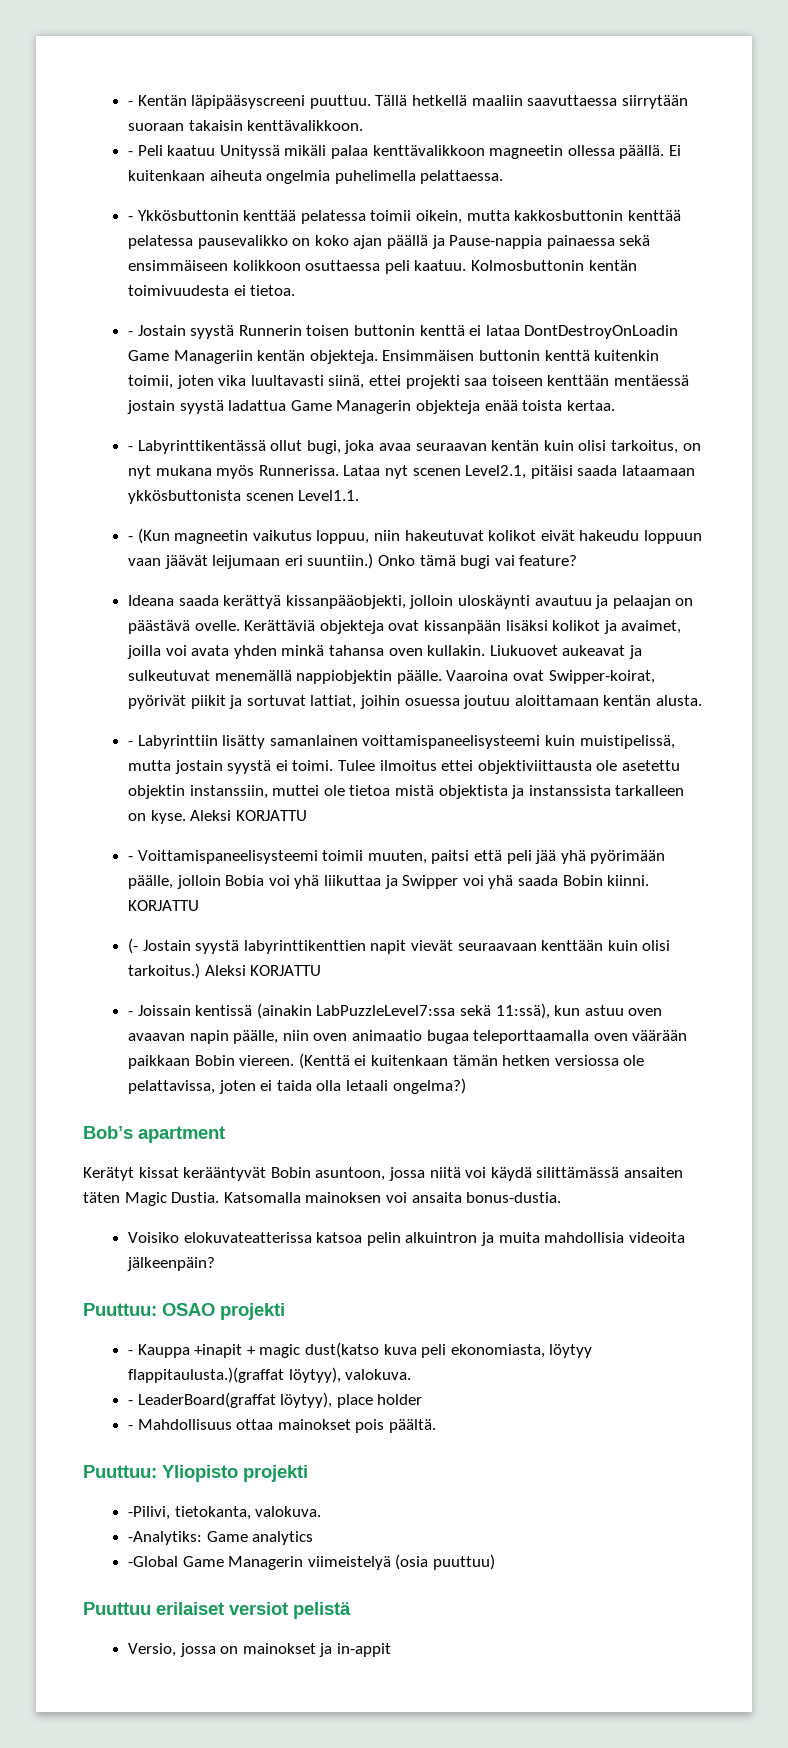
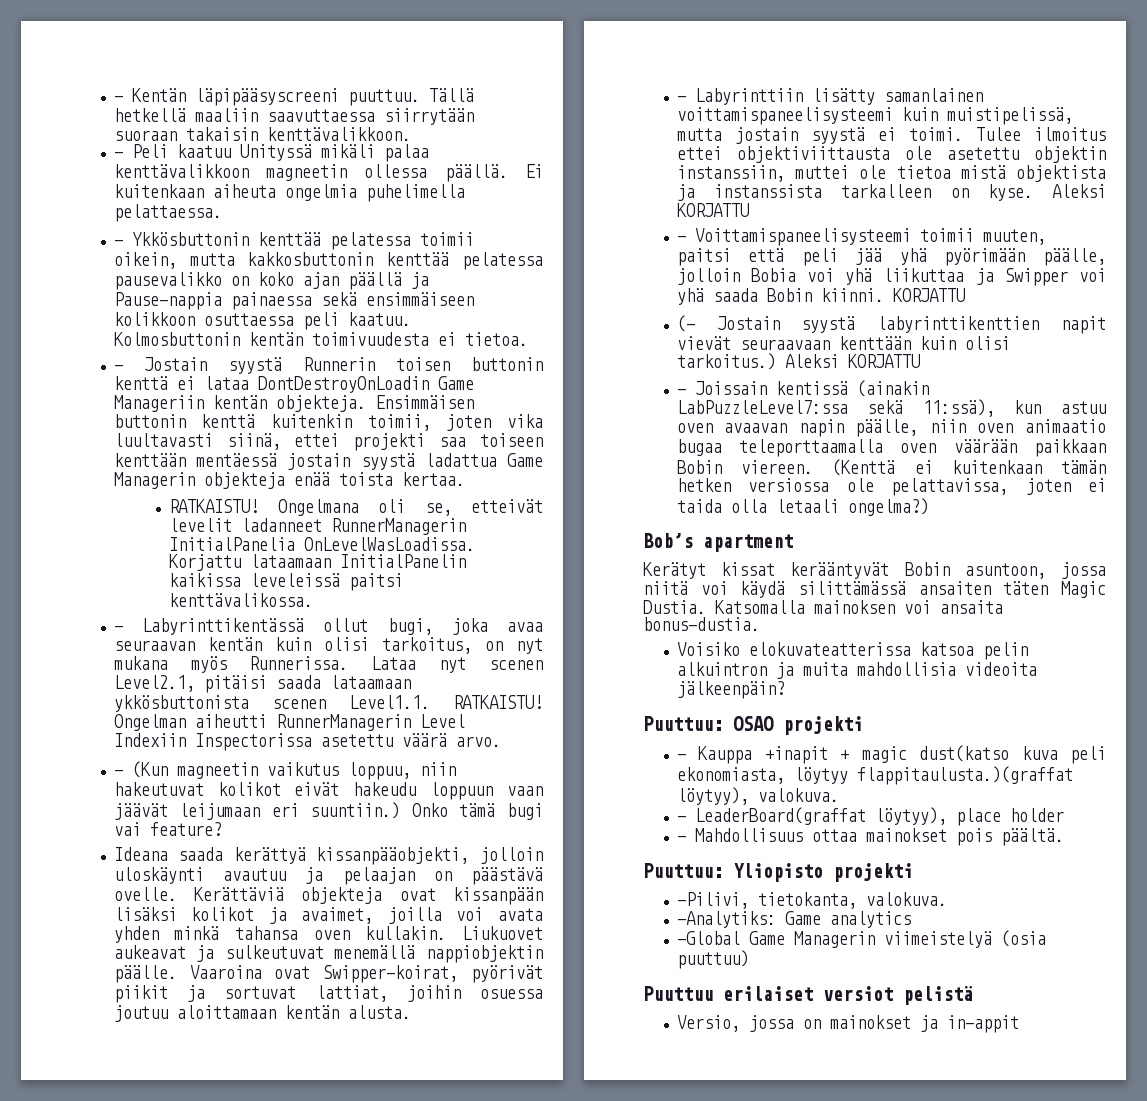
+ RATKAISTU! Ongelmana oli se, etteivät levelit ladanneet RunnerManagerin InitialPanelia OnLevelWasLoadissa. Korjattu lataamaan InitialPanelin kaikissa leveleissä paitsi kenttävalikossa.
- Lataa nyt scenen Level2.1, pitäisi saada lataamaan ykkösbuttonista scenen Level1.1.
+ Lataa nyt scenen Level2.1, pitäisi saada lataamaan ykkösbuttonista scenen Level1.1. RATKAISTU! Ongelman aiheutti RunnerManagerin Level Indexiin Inspectorissa asetettu väärä arvo.

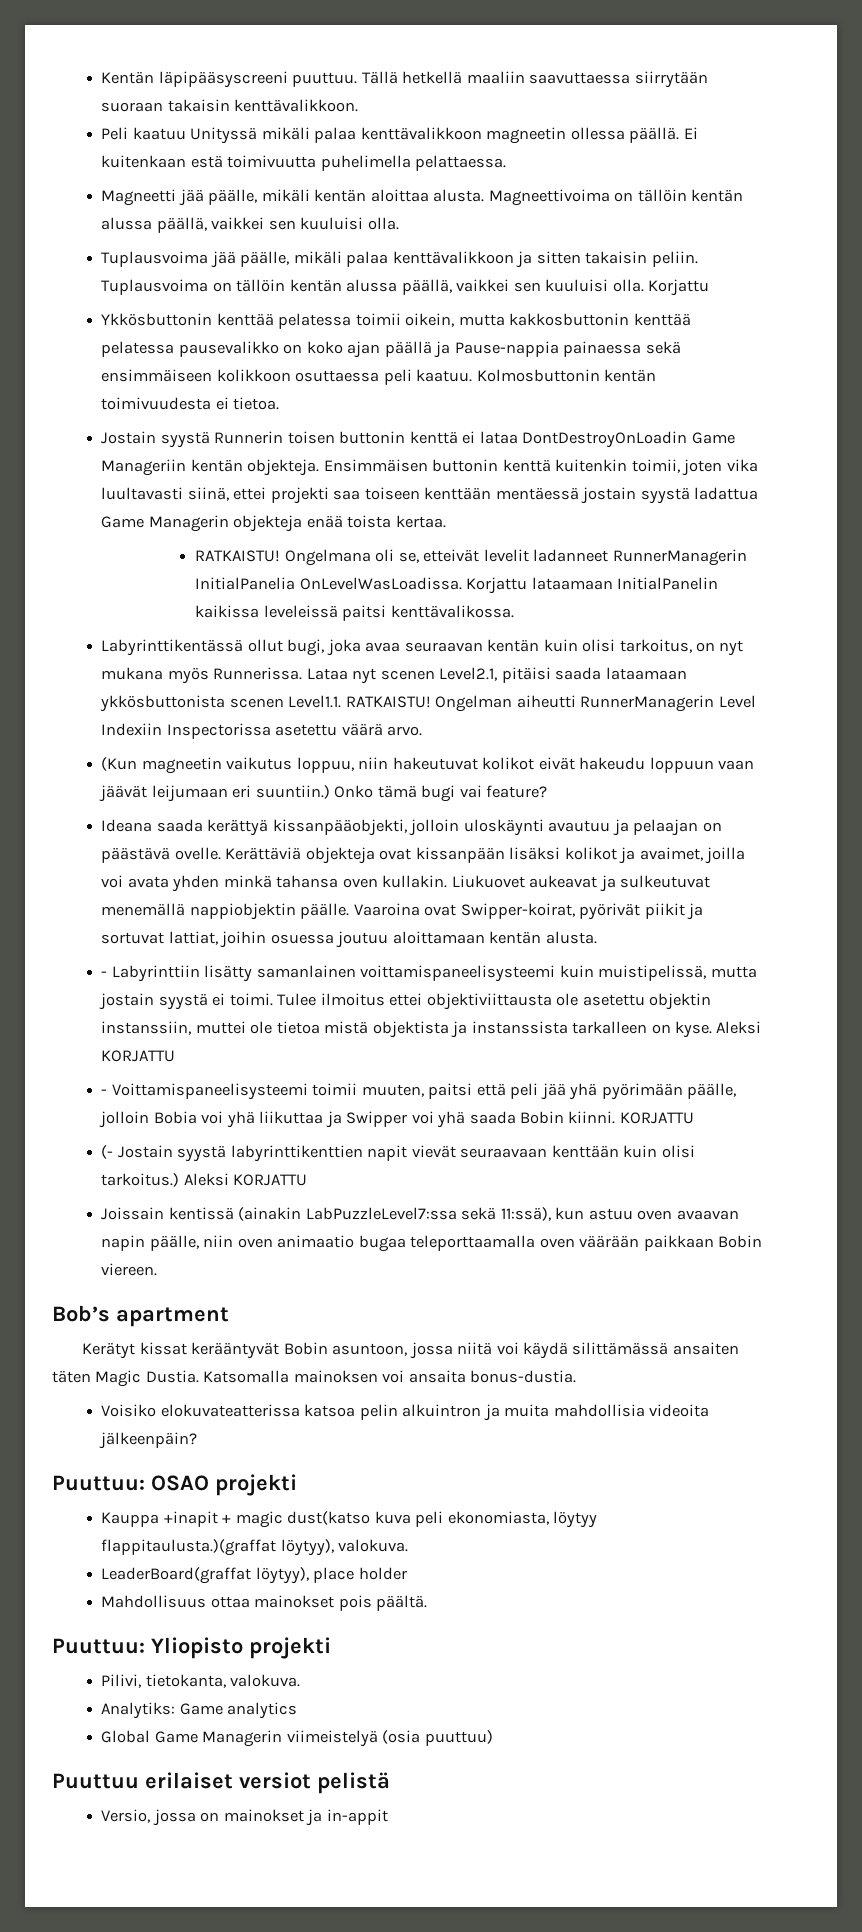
- - Kentän läpipääsyscreeni puuttuu.
+ Kentän läpipääsyscreeni puuttuu.
- - Peli kaatuu Unityssä mikäli palaa kenttävalikkoon magneetin ollessa päällä.
+ Peli kaatuu Unityssä mikäli palaa kenttävalikkoon magneetin ollessa päällä.
- Ei kuitenkaan aiheuta ongelmia puhelimella pelattaessa.
+ Ei kuitenkaan estä toimivuutta puhelimella pelattaessa.
- - Ykkösbuttonin kenttää pelatessa toimii oikein, mutta kakkosbuttonin kenttää pelatessa pausevalikko on koko ajan päällä ja Pause-nappia painaessa sekä ensimmäiseen kolikkoon osuttaessa peli kaatuu.
+ Magneetti jää päälle, mikäli kentän aloittaa alusta. Magneettivoima on tällöin kentän alussa päällä, vaikkei sen kuuluisi olla.
+ Tuplausvoima jää päälle, mikäli palaa kenttävalikkoon ja sitten takaisin peliin. Tuplausvoima on tällöin kentän alussa päällä, vaikkei sen kuuluisi olla. Korjattu
+ Ykkösbuttonin kenttää pelatessa toimii oikein, mutta kakkosbuttonin kenttää pelatessa pausevalikko on koko ajan päällä ja Pause-nappia painaessa sekä ensimmäiseen kolikkoon osuttaessa peli kaatuu.
- - Jostain syystä Runnerin toisen buttonin kenttä ei lataa DontDestroyOnLoadin Game Manageriin kentän objekteja.
+ Jostain syystä Runnerin toisen buttonin kenttä ei lataa DontDestroyOnLoadin Game Manageriin kentän objekteja.
- - Labyrinttikentässä ollut bugi, joka avaa seuraavan kentän kuin olisi tarkoitus, on nyt mukana myös Runnerissa.
+ Labyrinttikentässä ollut bugi, joka avaa seuraavan kentän kuin olisi tarkoitus, on nyt mukana myös Runnerissa.
- - (Kun magneetin vaikutus loppuu, niin hakeutuvat kolikot eivät hakeudu loppuun vaan jäävät leijumaan eri suuntiin.)
+ (Kun magneetin vaikutus loppuu, niin hakeutuvat kolikot eivät hakeudu loppuun vaan jäävät leijumaan eri suuntiin.)
- - Joissain kentissä (ainakin LabPuzzleLevel7:ssa sekä 11:ssä), kun astuu oven avaavan napin päälle, niin oven animaatio bugaa teleporttaamalla oven väärään paikkaan Bobin viereen. (Kenttä ei kuitenkaan tämän hetken versiossa ole pelattavissa, joten ei taida olla letaali ongelma?)
+ Joissain kentissä (ainakin LabPuzzleLevel7:ssa sekä 11:ssä), kun astuu oven avaavan napin päälle, niin oven animaatio bugaa teleporttaamalla oven väärään paikkaan Bobin viereen.
- - Kauppa +inapit + magic dust(katso kuva peli ekonomiasta, löytyy flappitaulusta.)(graffat löytyy), valokuva.
+ Kauppa +inapit + magic dust(katso kuva peli ekonomiasta, löytyy flappitaulusta.)(graffat löytyy), valokuva.
- - LeaderBoard(graffat löytyy), place holder
+ LeaderBoard(graffat löytyy), place holder
- - Mahdollisuus ottaa mainokset pois päältä.
+ Mahdollisuus ottaa mainokset pois päältä.
- -Pilivi, tietokanta, valokuva.
+ Pilivi, tietokanta, valokuva.
- -Analytiks: Game analytics
+ Analytiks: Game analytics
- -Global Game Managerin viimeistelyä (osia puuttuu)
+ Global Game Managerin viimeistelyä (osia puuttuu)

